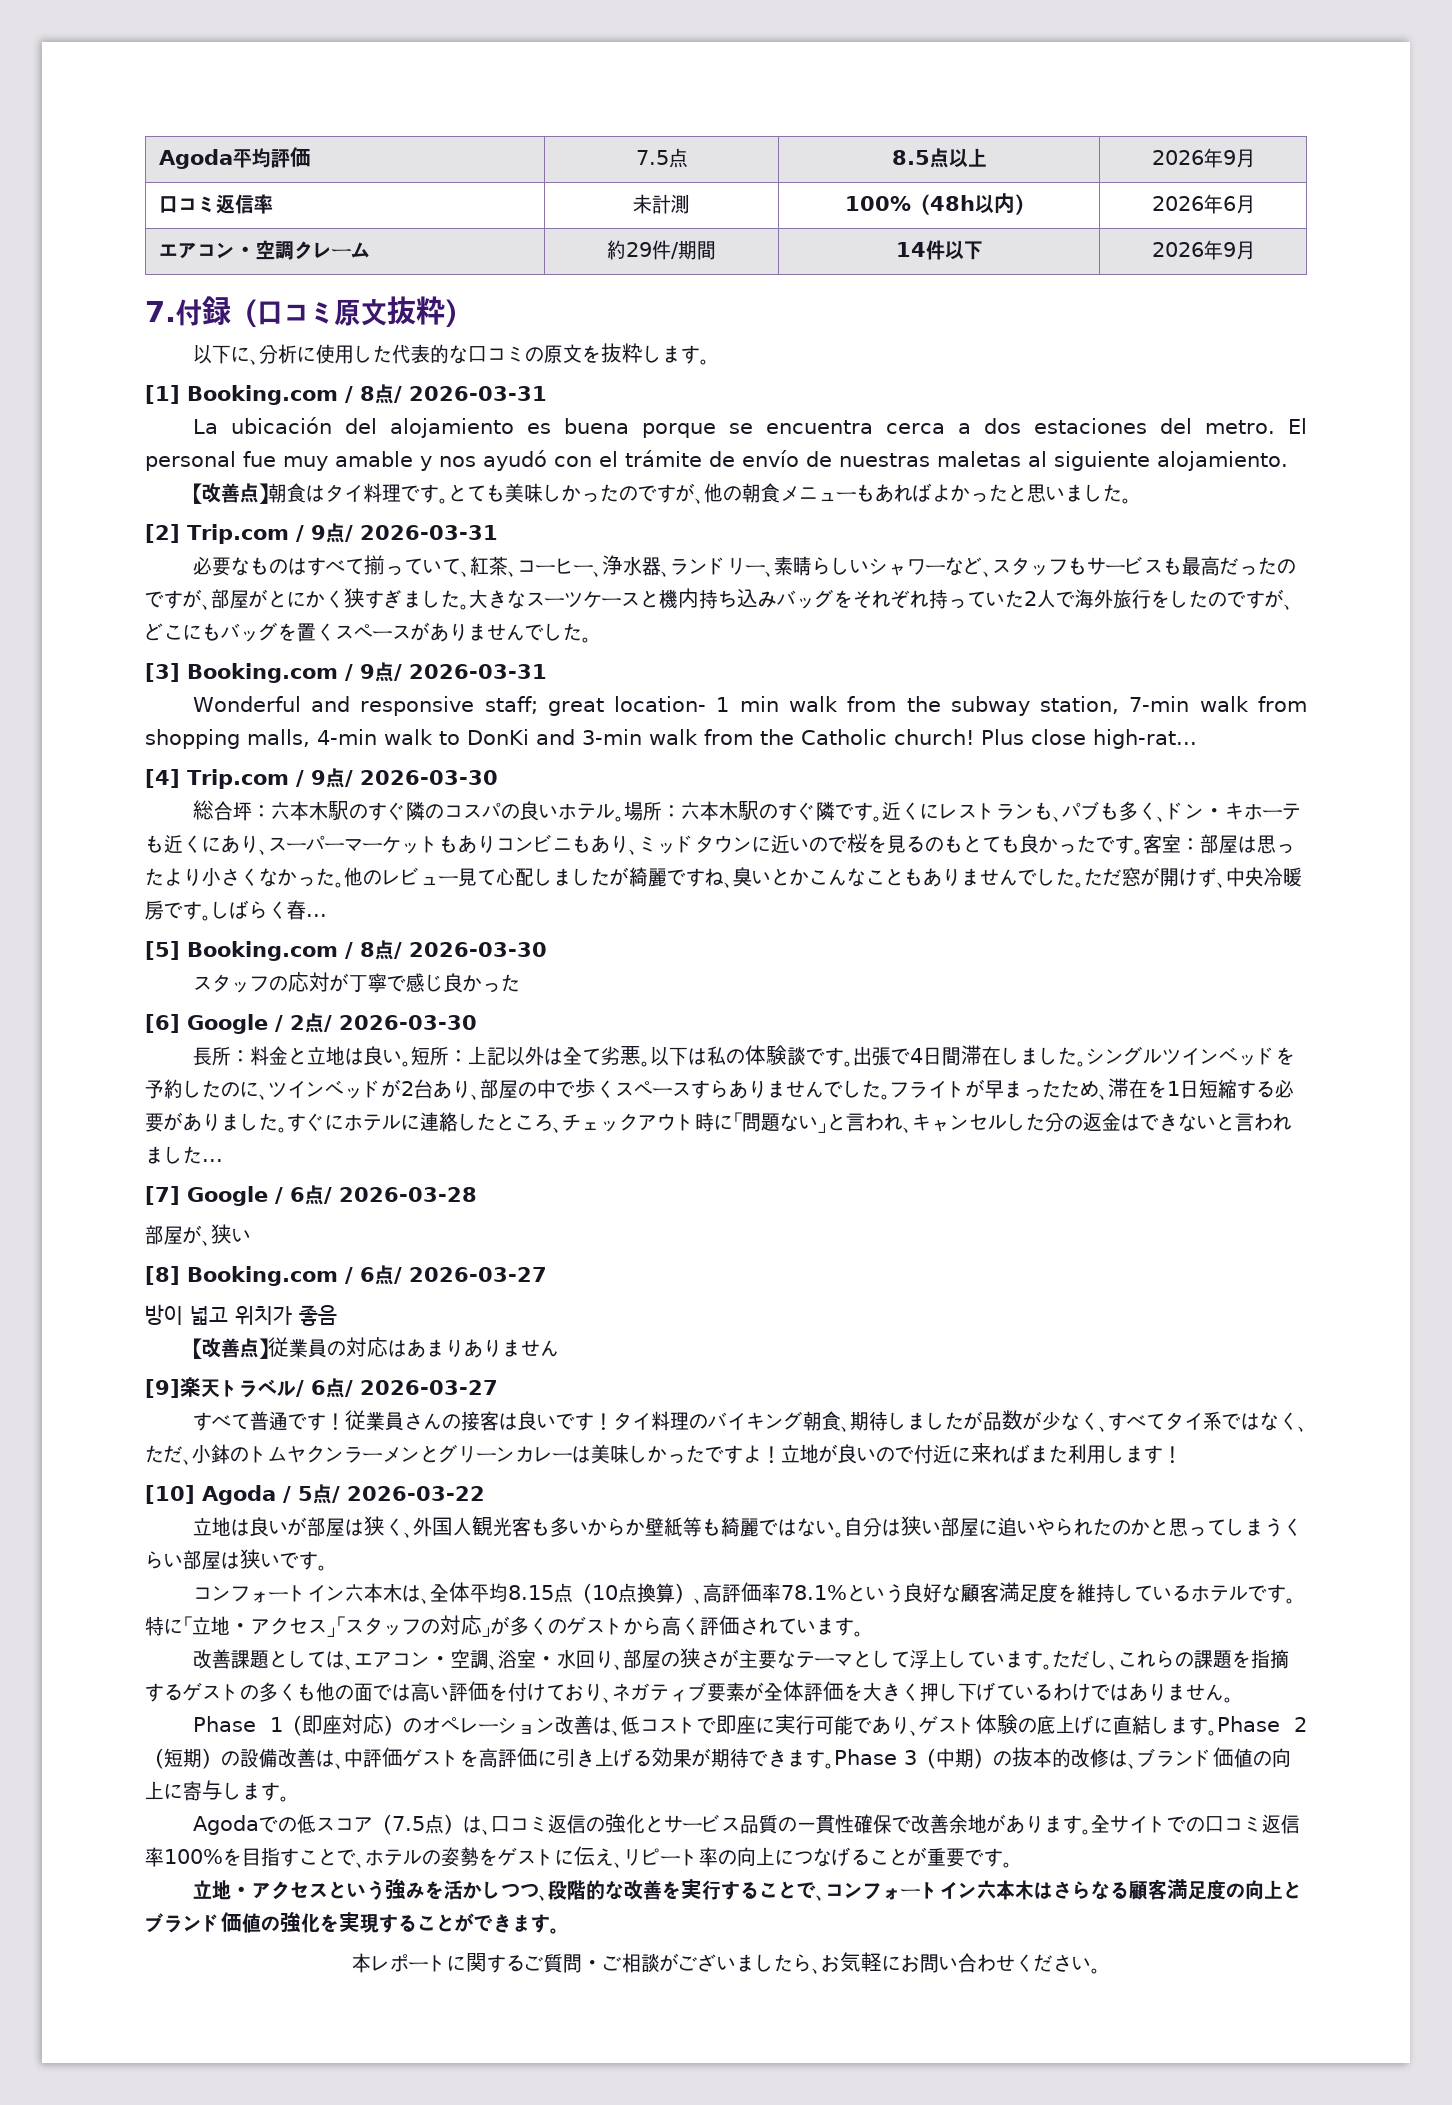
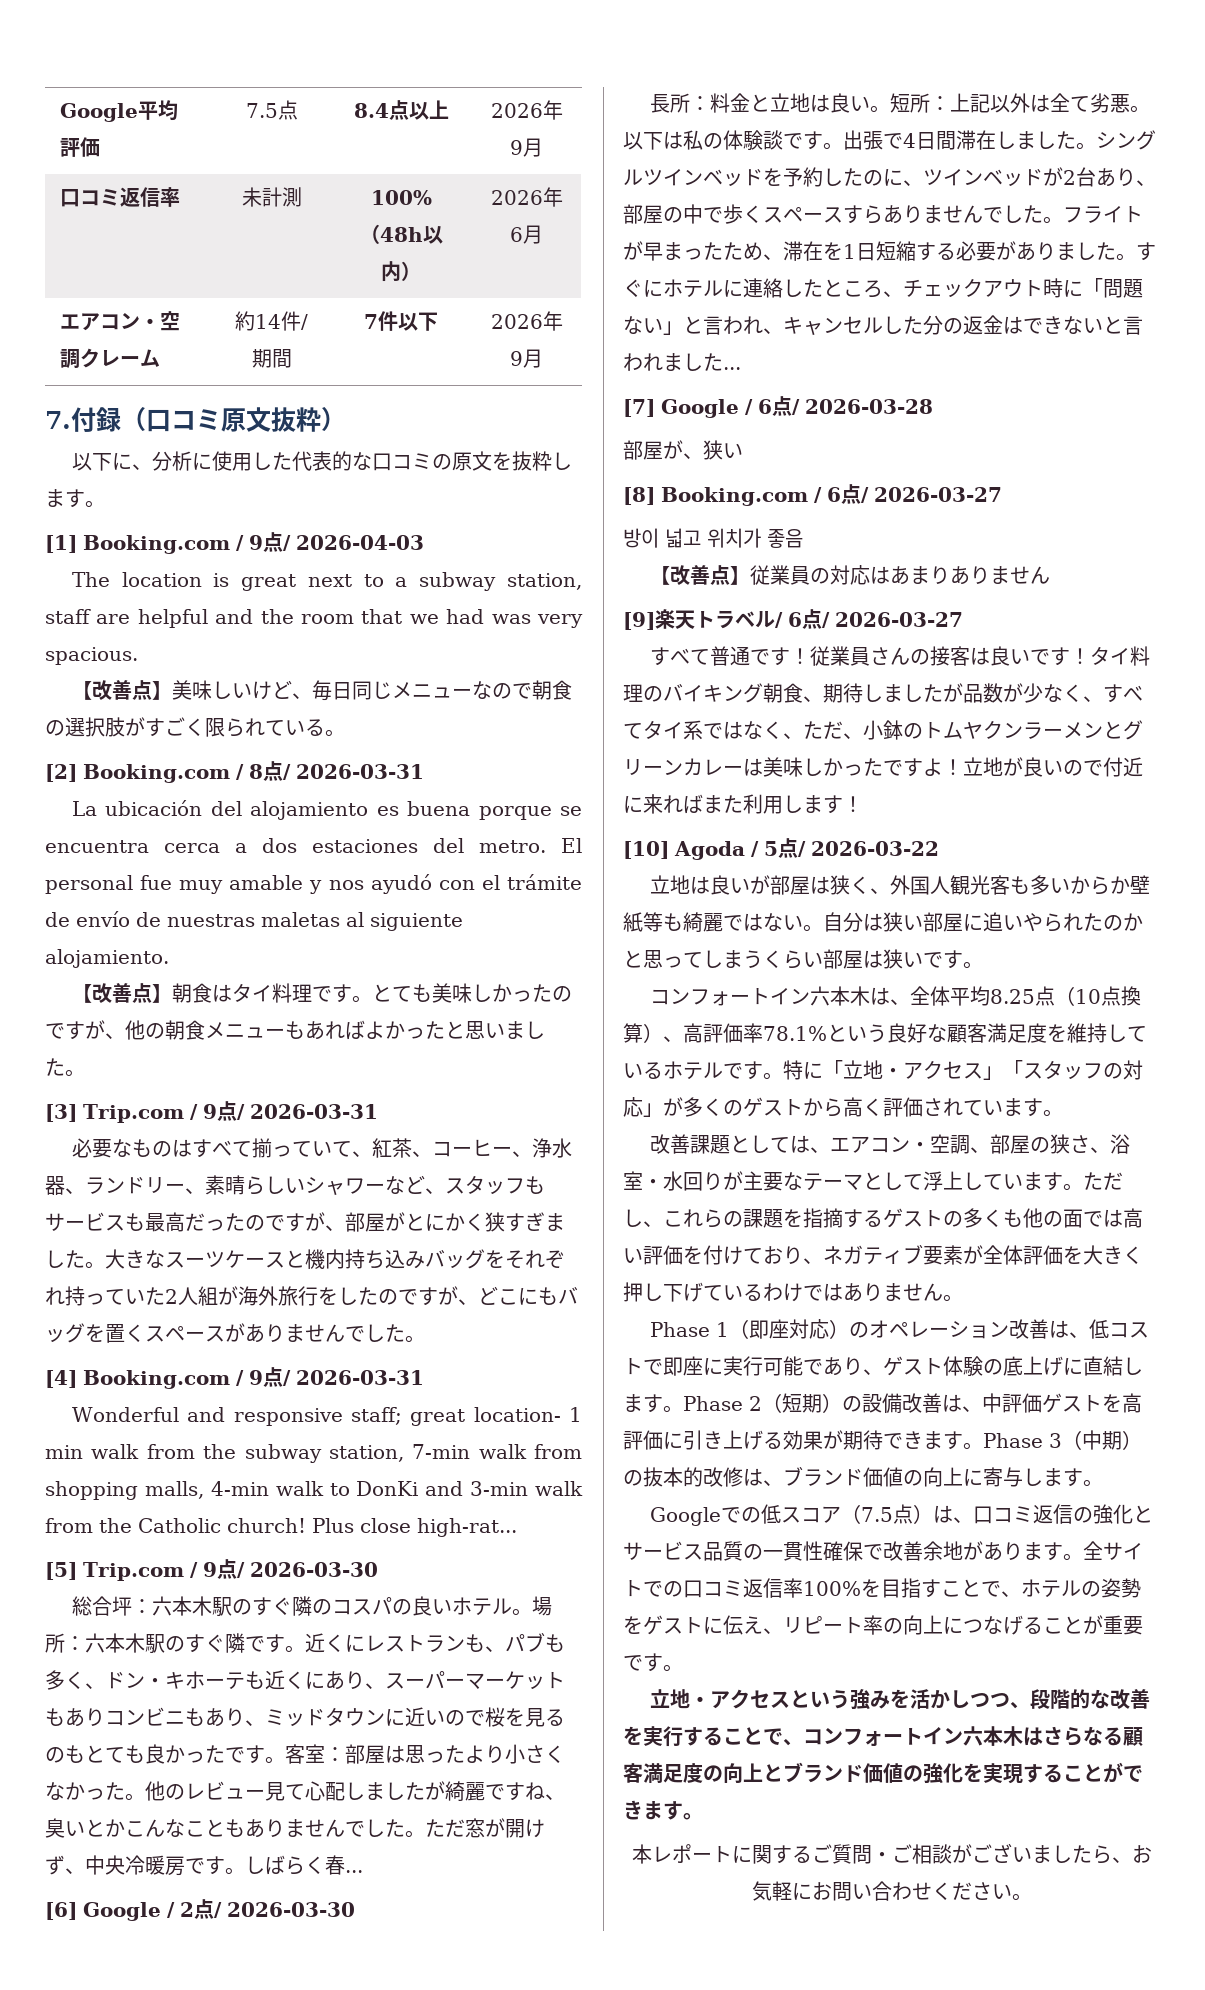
- Agoda平均評価 | 7.5点 | 8.5点以上 | 2026年9月
+ Google平均評価 | 7.5点 | 8.4点以上 | 2026年9月
- エアコン・空調クレーム | 約29件/期間 | 14件以下 | 2026年9月
+ エアコン・空調クレーム | 約14件/期間 | 7件以下 | 2026年9月
- [1] Booking.com / 8点/ 2026-03-31
+ [1] Booking.com / 9点/ 2026-04-03
+ The location is great next to a subway station, staff are helpful and the room that we had was very spacious.
+ 【改善点】美味しいけど、毎日同じメニューなので朝食の選択肢がすごく限られている。
+ [2] Booking.com / 8点/ 2026-03-31
- [2] Trip.com / 9点/ 2026-03-31
+ [3] Trip.com / 9点/ 2026-03-31
- 大きなスーツケースと機内持ち込みバッグをそれぞれ持っていた2人で海外旅行をしたのですが、どこにもバッグを置くスペースがありませんでした。
+ 大きなスーツケースと機内持ち込みバッグをそれぞれ持っていた2人組が海外旅行をしたのですが、どこにもバッグを置くスペースがありませんでした。
- [3] Booking.com / 9点/ 2026-03-31
+ [4] Booking.com / 9点/ 2026-03-31
- [4] Trip.com / 9点/ 2026-03-30
+ [5] Trip.com / 9点/ 2026-03-30
- [5] Booking.com / 8点/ 2026-03-30
- スタッフの応対が丁寧で感じ良かった
- コンフォートイン六本木は、全体平均8.15点（10点換算）、高評価率78.1%という良好な顧客満足度を維持しているホテルです。
+ コンフォートイン六本木は、全体平均8.25点（10点換算）、高評価率78.1%という良好な顧客満足度を維持しているホテルです。
- 改善課題としては、エアコン・空調、浴室・水回り、部屋の狭さが主要なテーマとして浮上しています。
+ 改善課題としては、エアコン・空調、部屋の狭さ、浴室・水回りが主要なテーマとして浮上しています。
- Agodaでの低スコア（7.5点）は、口コミ返信の強化とサービス品質の一貫性確保で改善余地があります。
+ Googleでの低スコア（7.5点）は、口コミ返信の強化とサービス品質の一貫性確保で改善余地があります。

